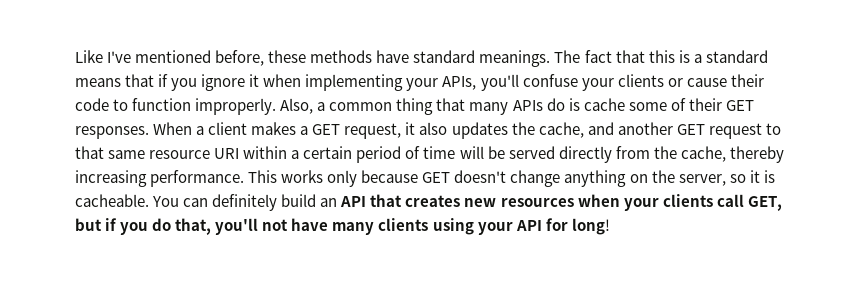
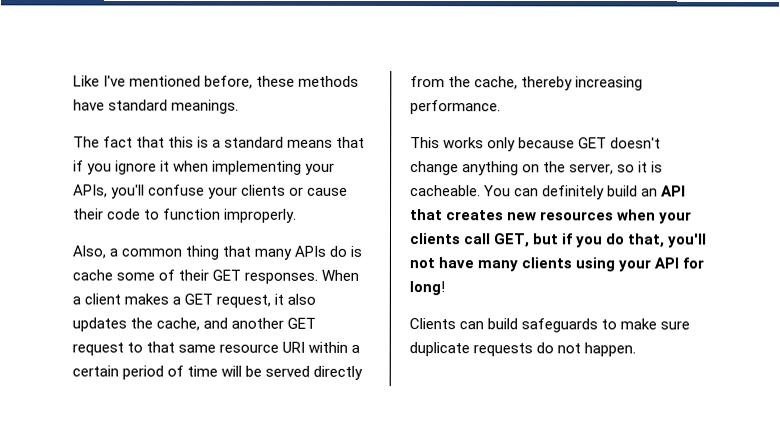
- Like I've mentioned before, these methods have standard meanings. The fact that this is a standard means that if you ignore it when implementing your APIs, you'll confuse your clients or cause their code to function improperly. Also, a common thing that many APIs do is cache some of their GET responses.
+ Like I've mentioned before, these methods have standard meanings.
+ The fact that this is a standard means that if you ignore it when implementing your APIs, you'll confuse your clients or cause their code to function improperly.
+ Also, a common thing that many APIs do is cache some of their GET responses.
- When a client makes a GET request, it also updates the cache, and another GET request to that same resource URI within a certain period of time will be served directly from the cache, thereby increasing performance. This works only because GET doesn't change anything on the server, so it is cacheable.
+ When a client makes a GET request, it also updates the cache, and another GET request to that same resource URI within a certain period of time will be served directly from the cache, thereby increasing performance.
+ This works only because GET doesn't change anything on the server, so it is cacheable.
+ Clients can build safeguards to make sure duplicate requests do not happen.

